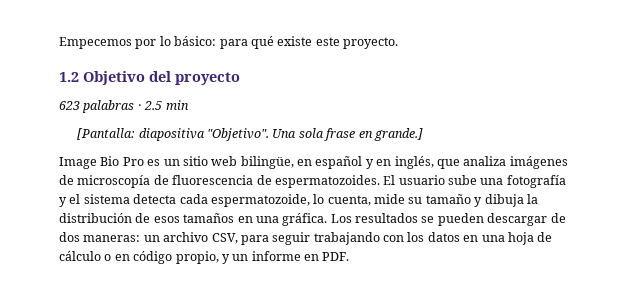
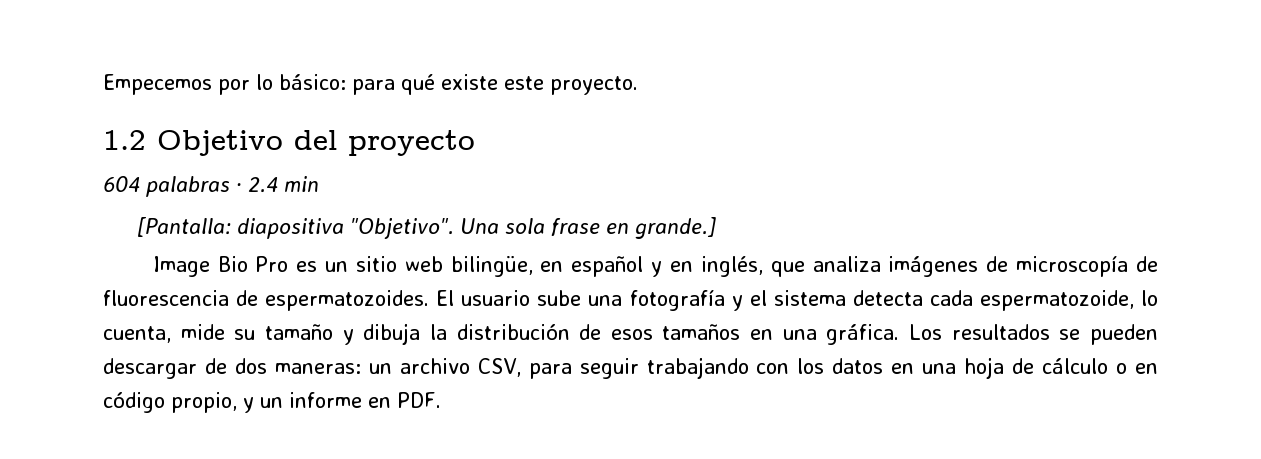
- 623 palabras · 2.5 min
+ 604 palabras · 2.4 min

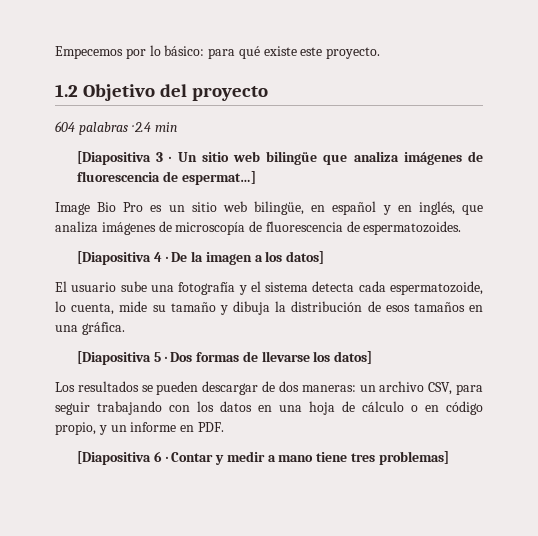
- [Pantalla: diapositiva "Objetivo". Una sola frase en grande.]
+ [Diapositiva 3 · Un sitio web bilingüe que analiza imágenes de fluorescencia de espermat…]
- Image Bio Pro es un sitio web bilingüe, en español y en inglés, que analiza imágenes de microscopía de fluorescencia de espermatozoides. El usuario sube una fotografía y el sistema detecta cada espermatozoide, lo cuenta, mide su tamaño y dibuja la distribución de esos tamaños en una gráfica. Los resultados se pueden descargar de dos maneras:
+ Image Bio Pro es un sitio web bilingüe, en español y en inglés, que analiza imágenes de microscopía de fluorescencia de espermatozoides.
+ [Diapositiva 4 · De la imagen a los datos]
+ El usuario sube una fotografía y el sistema detecta cada espermatozoide, lo cuenta, mide su tamaño y dibuja la distribución de esos tamaños en una gráfica.
+ [Diapositiva 5 · Dos formas de llevarse los datos]
+ Los resultados se pueden descargar de dos maneras:
+ [Diapositiva 6 · Contar y medir a mano tiene tres problemas]

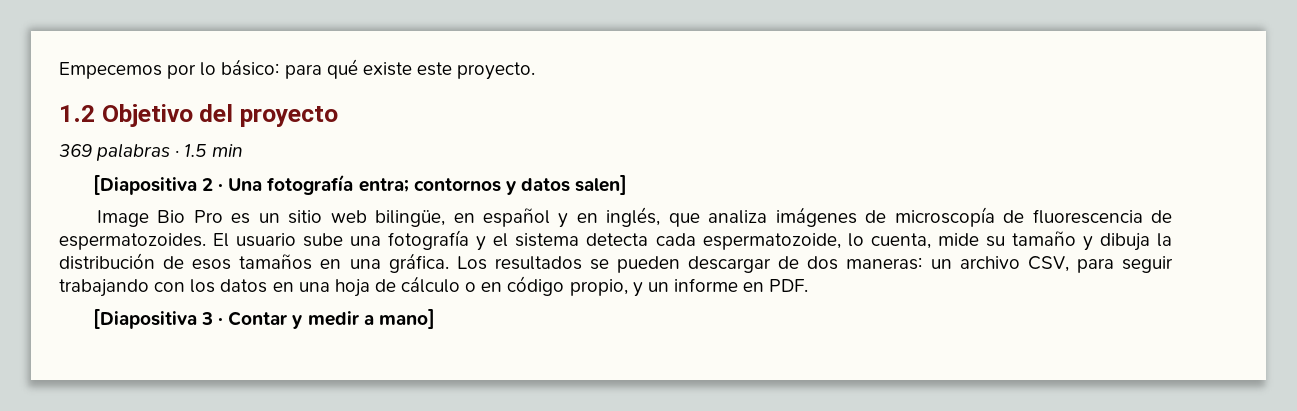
- 604 palabras · 2.4 min
+ 369 palabras · 1.5 min
- [Diapositiva 3 · Un sitio web bilingüe que analiza imágenes de fluorescencia de espermat…]
+ [Diapositiva 2 · Una fotografía entra; contornos y datos salen]
- Image Bio Pro es un sitio web bilingüe, en español y en inglés, que analiza imágenes de microscopía de fluorescencia de espermatozoides.
- [Diapositiva 4 · De la imagen a los datos]
- El usuario sube una fotografía y el sistema detecta cada espermatozoide, lo cuenta, mide su tamaño y dibuja la distribución de esos tamaños en una gráfica.
- [Diapositiva 5 · Dos formas de llevarse los datos]
- Los resultados se pueden descargar de dos maneras:
+ Image Bio Pro es un sitio web bilingüe, en español y en inglés, que analiza imágenes de microscopía de fluorescencia de espermatozoides. El usuario sube una fotografía y el sistema detecta cada espermatozoide, lo cuenta, mide su tamaño y dibuja la distribución de esos tamaños en una gráfica. Los resultados se pueden descargar de dos maneras:
- [Diapositiva 6 · Contar y medir a mano tiene tres problemas]
+ [Diapositiva 3 · Contar y medir a mano]

